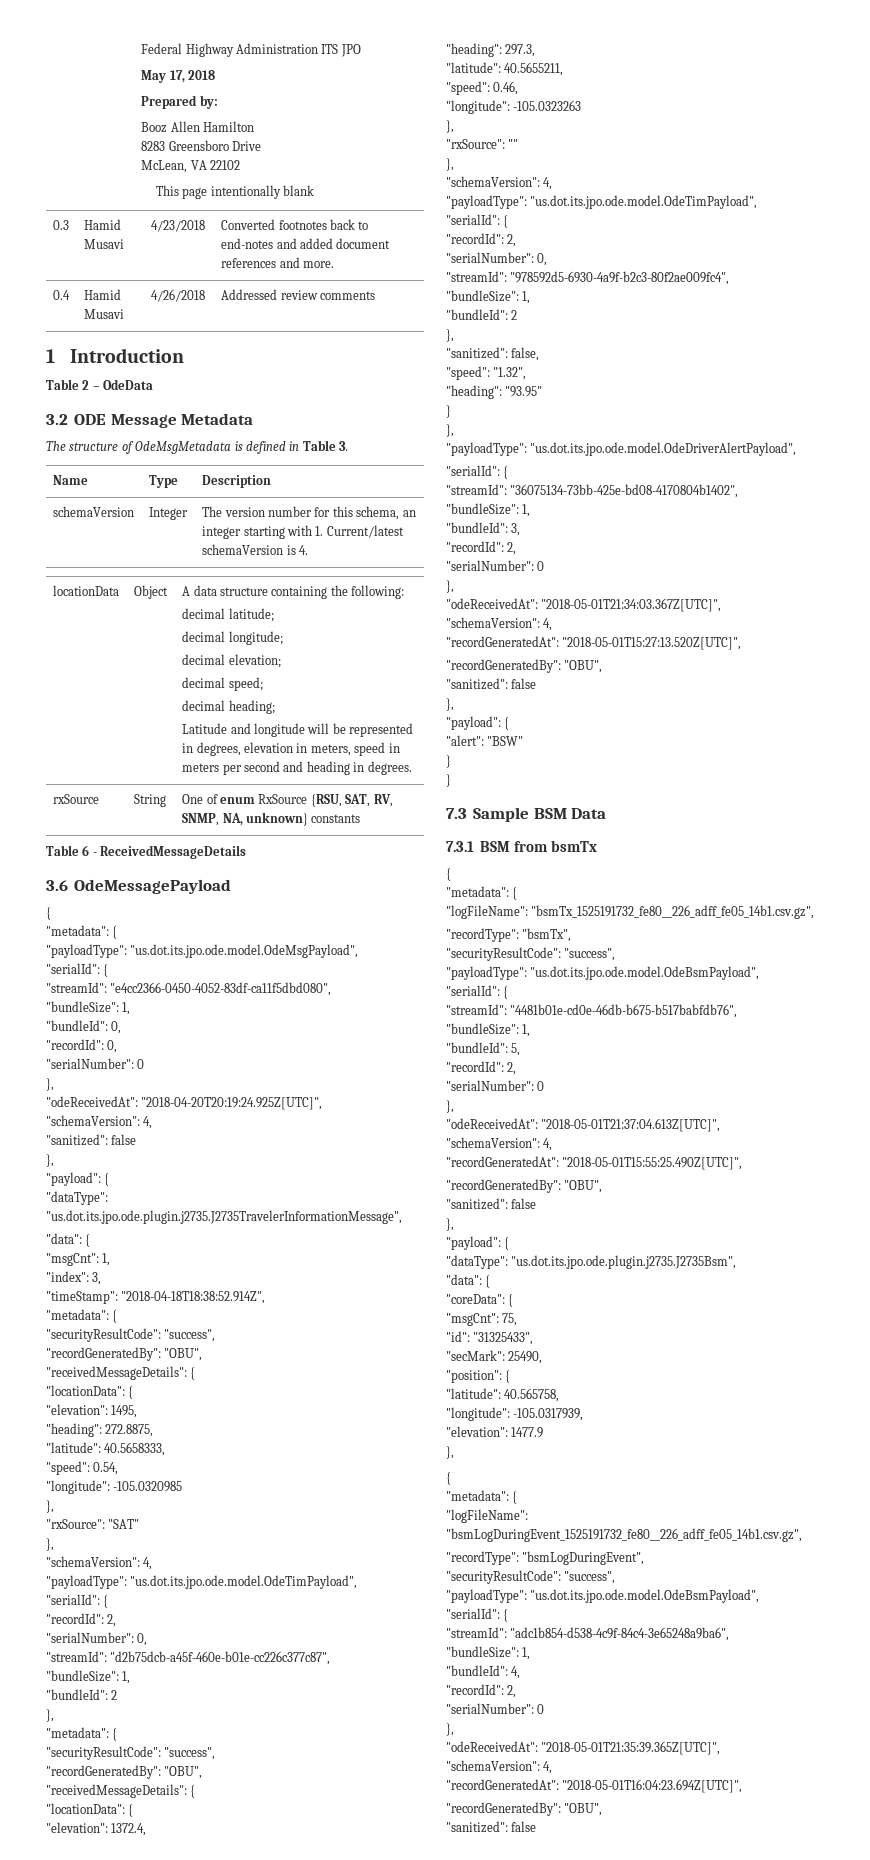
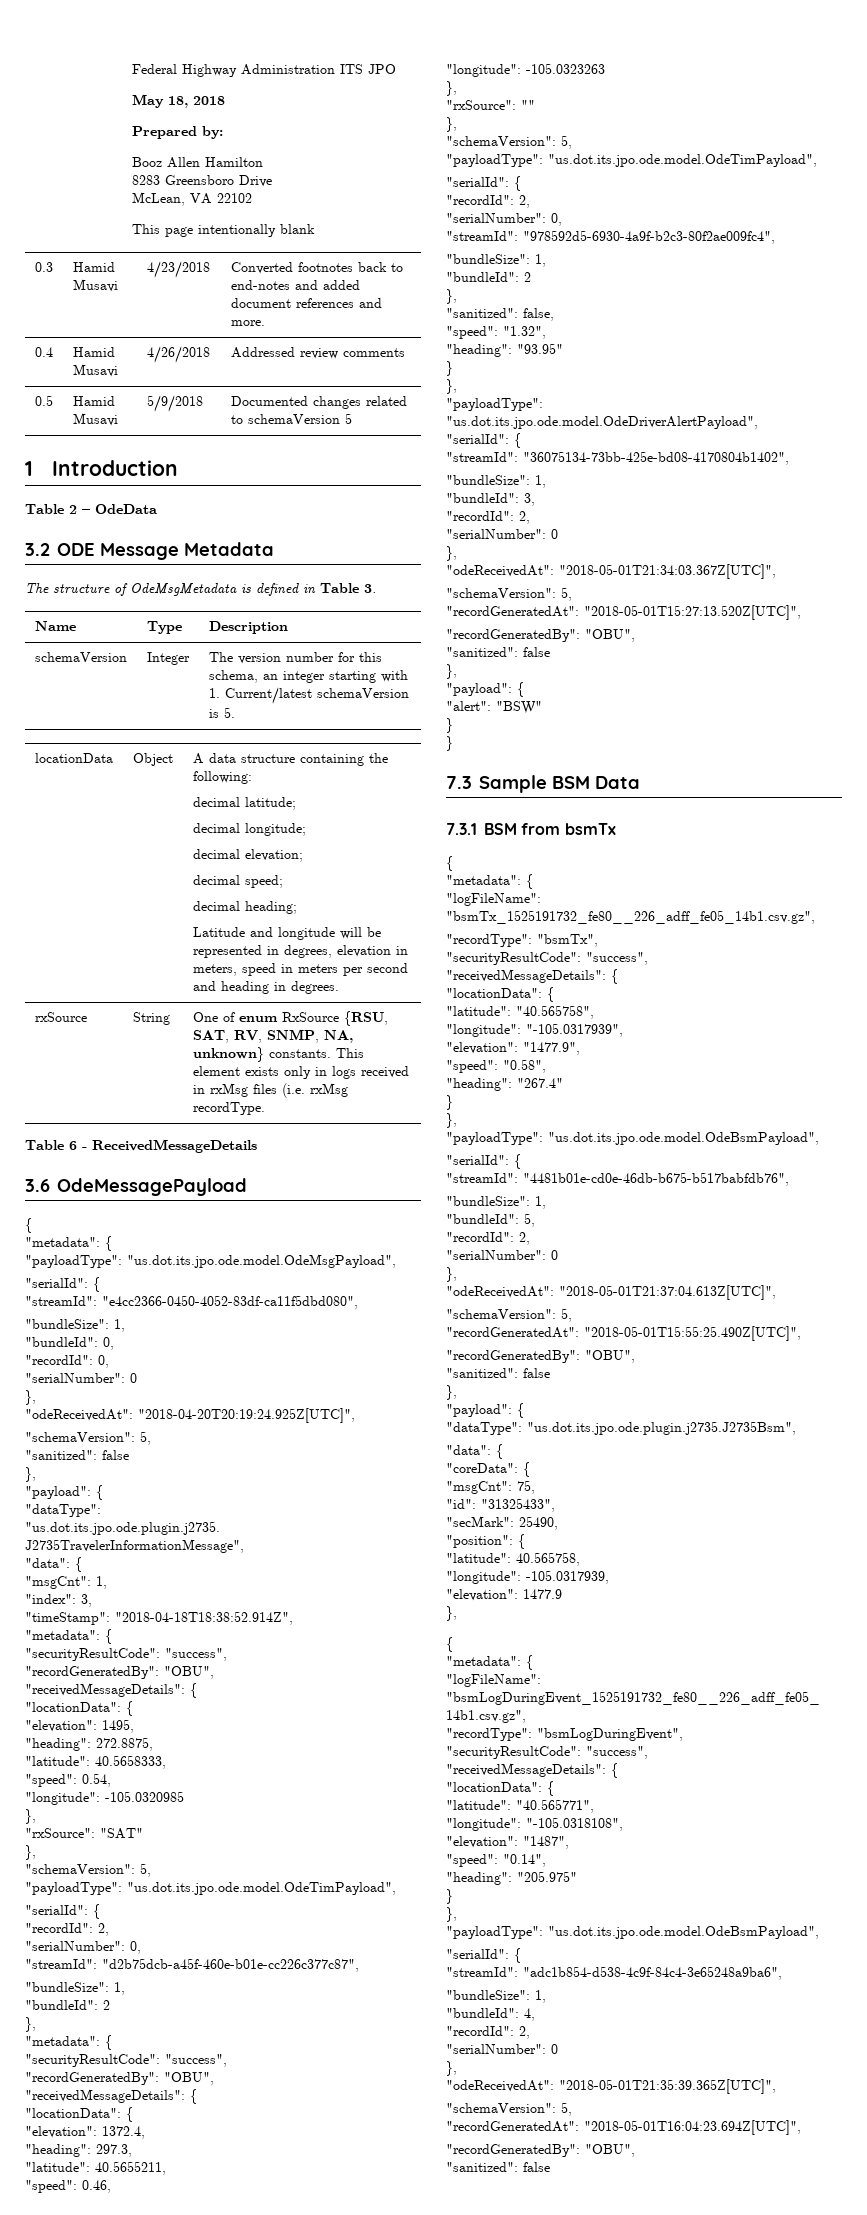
- May 17, 2018
+ May 18, 2018
+ 0.5 | Hamid Musavi | 5/9/2018 | Documented changes related to schemaVersion 5
- schemaVersion | Integer | The version number for this schema, an integer starting with 1. Current/latest schemaVersion is 4.
+ schemaVersion | Integer | The version number for this schema, an integer starting with 1. Current/latest schemaVersion is 5.
- rxSource | String | One of enum RxSource {RSU, SAT, RV, SNMP, NA, unknown} constants
+ rxSource | String | One of enum RxSource {RSU, SAT, RV, SNMP, NA, unknown} constants. This element exists only in logs received in rxMsg files (i.e. rxMsg recordType.
  "odeReceivedAt": "2018-04-20T20:19:24.925Z[UTC]",
- "schemaVersion": 4,
+ "schemaVersion": 5,
  "rxSource": "SAT"
  },
- "schemaVersion": 4,
+ "schemaVersion": 5,
  "rxSource": ""
  },
- "schemaVersion": 4,
+ "schemaVersion": 5,
  "odeReceivedAt": "2018-05-01T21:34:03.367Z[UTC]",
- "schemaVersion": 4,
+ "schemaVersion": 5,
  "recordType": "bsmTx",
  "securityResultCode": "success",
+ "receivedMessageDetails": {
+ "locationData": {
+ "latitude": "40.565758",
+ "longitude": "-105.0317939",
+ "elevation": "1477.9",
+ "speed": "0.58",
+ "heading": "267.4"
+ }
+ },
  "odeReceivedAt": "2018-05-01T21:37:04.613Z[UTC]",
- "schemaVersion": 4,
+ "schemaVersion": 5,
  "recordType": "bsmLogDuringEvent",
  "securityResultCode": "success",
+ "receivedMessageDetails": {
+ "locationData": {
+ "latitude": "40.565771",
+ "longitude": "-105.0318108",
+ "elevation": "1487",
+ "speed": "0.14",
+ "heading": "205.975"
+ }
+ },
  "odeReceivedAt": "2018-05-01T21:35:39.365Z[UTC]",
- "schemaVersion": 4,
+ "schemaVersion": 5,

